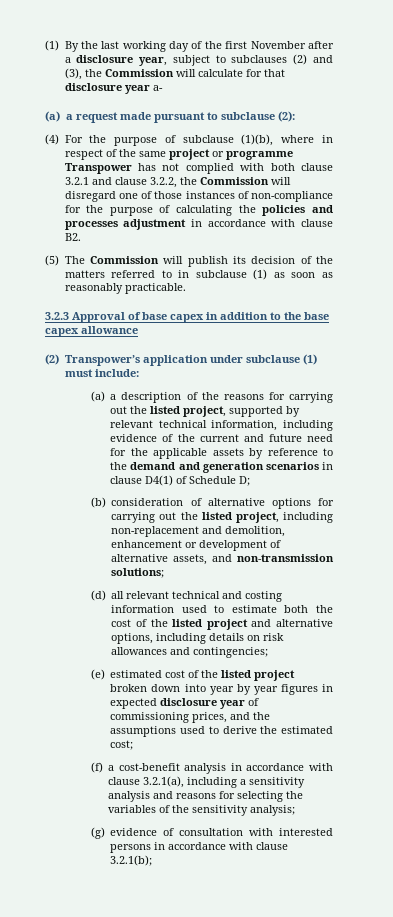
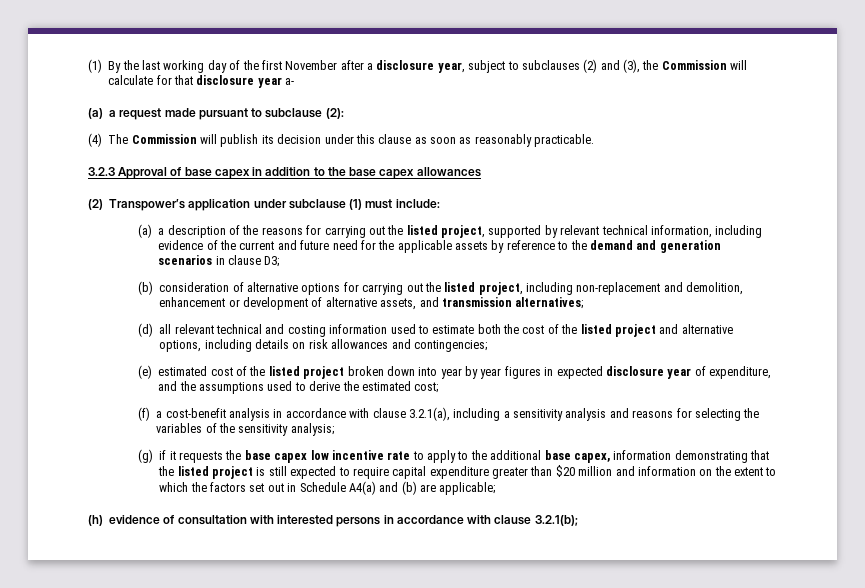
- (4) For the purpose of subclause (1)(b), where in respect of the same project or programme Transpower has not complied with both clause 3.2.1 and clause 3.2.2, the Commission will disregard one of those instances of non-compliance for the purpose of calculating the policies and processes adjustment in accordance with clause B2.
- (5) The Commission will publish its decision of the matters referred to in subclause (1) as soon as reasonably practicable.
+ (4) The Commission will publish its decision under this clause as soon as reasonably practicable.
- 3.2.3 Approval of base capex in addition to the base capex allowance
+ 3.2.3 Approval of base capex in addition to the base capex allowances
- (a) a description of the reasons for carrying out the listed project, supported by relevant technical information, including evidence of the current and future need for the applicable assets by reference to the demand and generation scenarios in clause D4(1) of Schedule D;
+ (a) a description of the reasons for carrying out the listed project, supported by relevant technical information, including evidence of the current and future need for the applicable assets by reference to the demand and generation scenarios in clause D3;
- (b) consideration of alternative options for carrying out the listed project, including non-replacement and demolition, enhancement or development of alternative assets, and non-transmission solutions;
+ (b) consideration of alternative options for carrying out the listed project, including non-replacement and demolition, enhancement or development of alternative assets, and transmission alternatives;
- (e) estimated cost of the listed project broken down into year by year figures in expected disclosure year of commissioning prices, and the assumptions used to derive the estimated cost;
+ (e) estimated cost of the listed project broken down into year by year figures in expected disclosure year of expenditure, and the assumptions used to derive the estimated cost;
- (g) evidence of consultation with interested persons in accordance with clause 3.2.1(b);
+ (g) if it requests the base capex low incentive rate to apply to the additional base capex, information demonstrating that the listed project is still expected to require capital expenditure greater than $20 million and information on the extent to which the factors set out in Schedule A4(a) and (b) are applicable;
+ (h) evidence of consultation with interested persons in accordance with clause 3.2.1(b);

